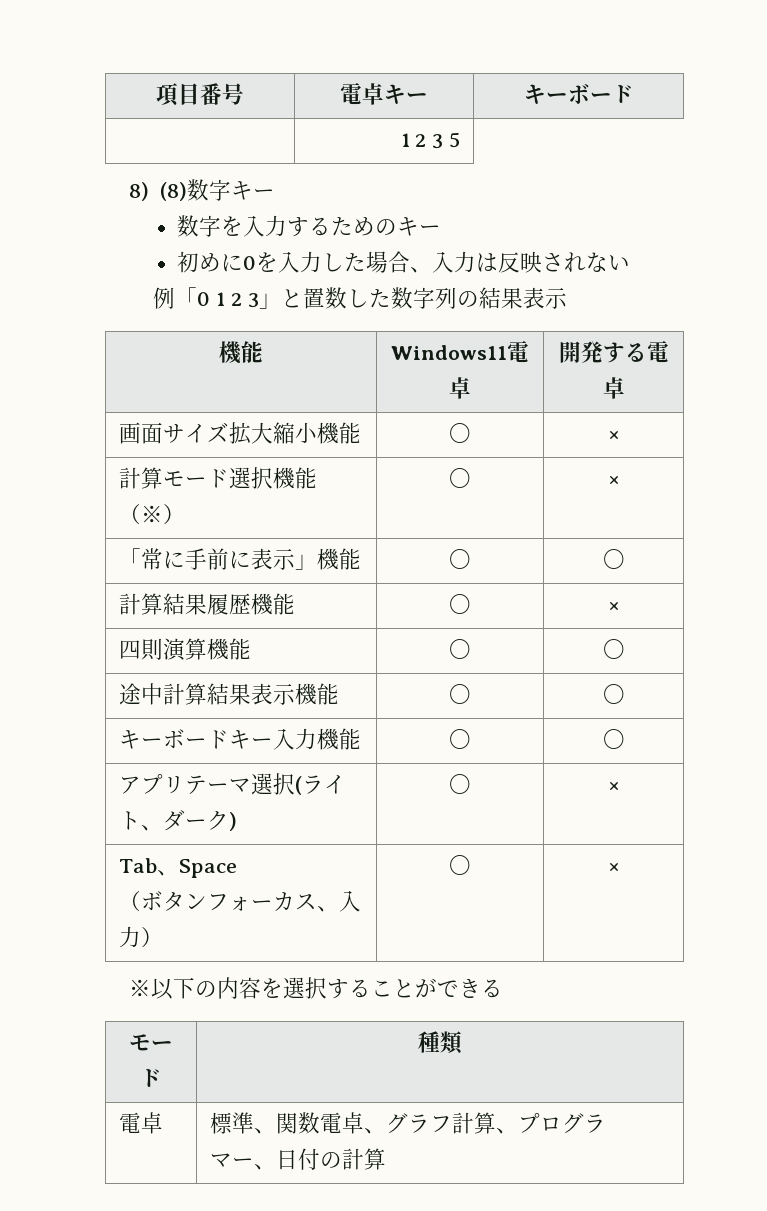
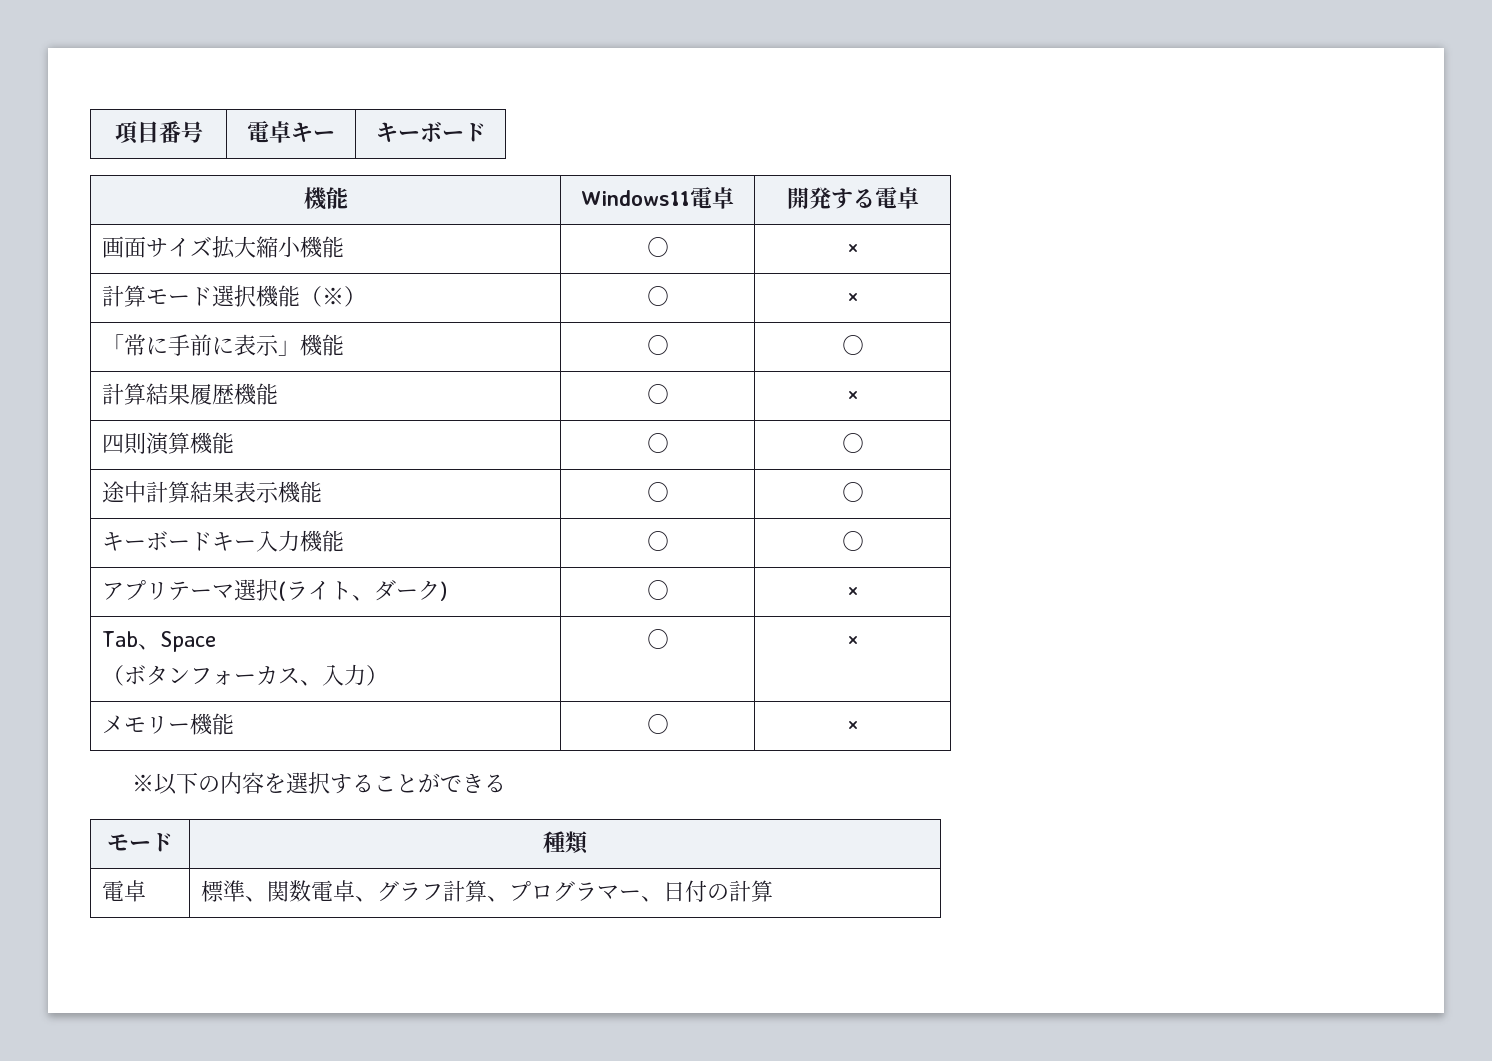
- | 1 2 3 5
- 8) (8)数字キー
- 数字を入力するためのキー
- 初めに0を入力した場合、入力は反映されない
- 例「0 1 2 3」と置数した数字列の結果表示
- 画面サイズ拡大縮小機能 | 〇 | ×
+ 画面サイズ拡大縮小機能 | ○ | ×
- 計算モード選択機能（※） | 〇 | ×
+ 計算モード選択機能（※） | ○ | ×
- 「常に手前に表示」機能 | 〇 | 〇
+ 「常に手前に表示」機能 | ○ | ○
- 計算結果履歴機能 | 〇 | ×
+ 計算結果履歴機能 | ○ | ×
- 四則演算機能 | 〇 | 〇
+ 四則演算機能 | ○ | ○
- 途中計算結果表示機能 | 〇 | 〇
+ 途中計算結果表示機能 | ○ | ○
- キーボードキー入力機能 | 〇 | 〇
+ キーボードキー入力機能 | ○ | ○
- アプリテーマ選択(ライト、ダーク) | 〇 | ×
+ アプリテーマ選択(ライト、ダーク) | ○ | ×
  Tab、Space
- （ボタンフォーカス、入力） | 〇 | ×
+ （ボタンフォーカス、入力） | ○ | ×
+ メモリー機能 | ○ | ×

